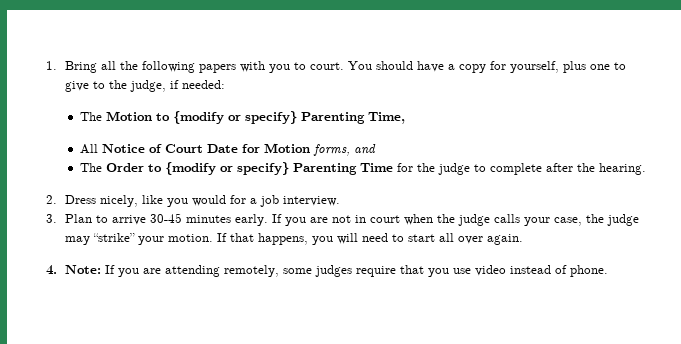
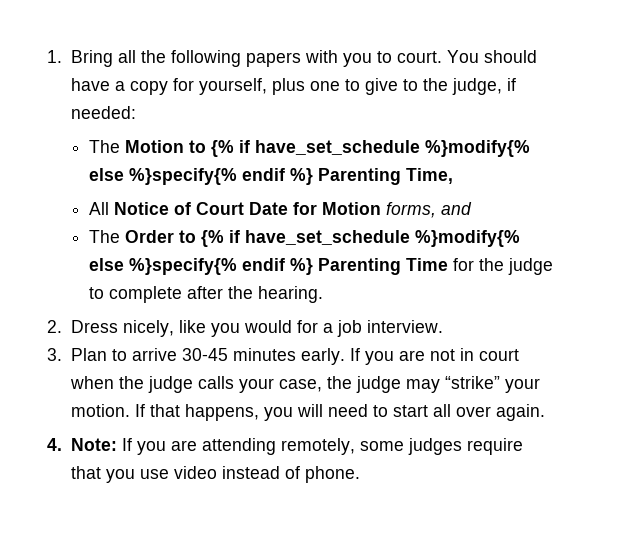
- The Motion to {modify or specify} Parenting Time,
+ The Motion to {% if have_set_schedule %}modify{% else %}specify{% endif %} Parenting Time,
- The Order to {modify or specify} Parenting Time for the judge to complete after the hearing.
+ The Order to {% if have_set_schedule %}modify{% else %}specify{% endif %} Parenting Time for the judge to complete after the hearing.

